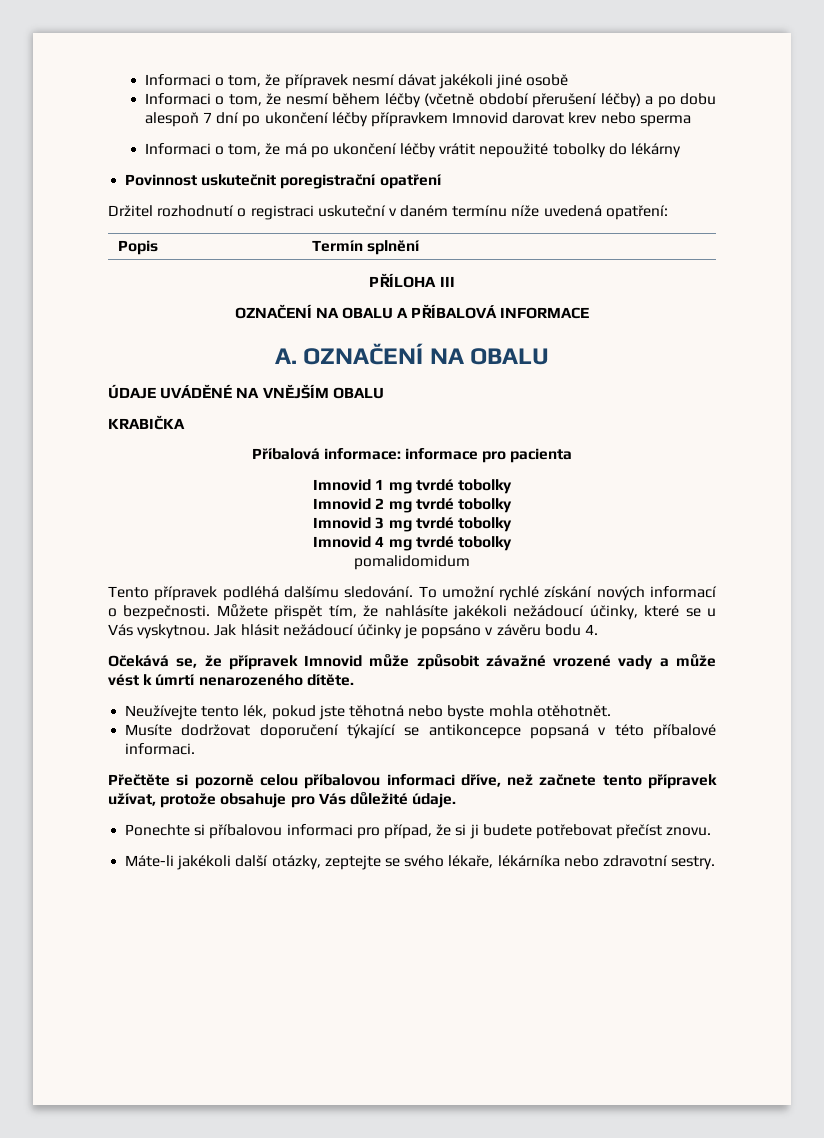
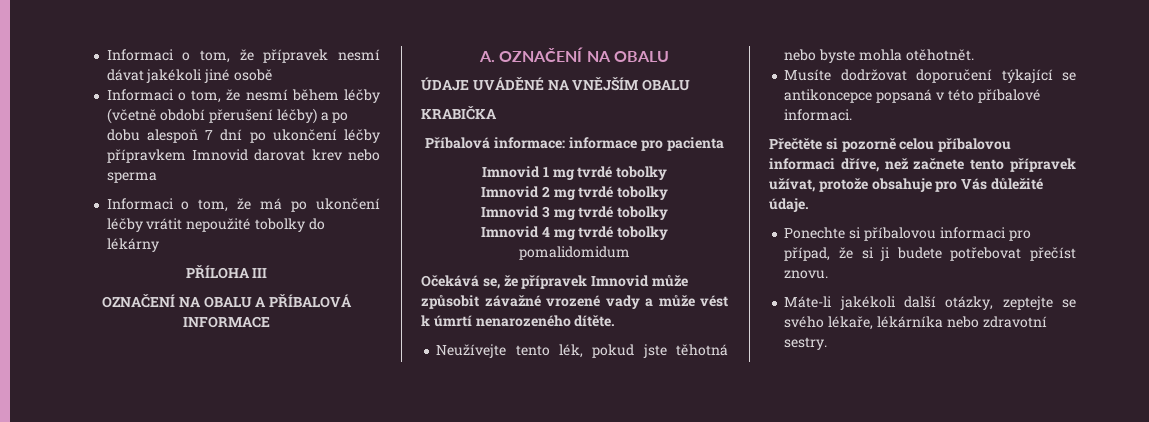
- Povinnost uskutečnit poregistrační opatření
- Držitel rozhodnutí o registraci uskuteční v daném termínu níže uvedená opatření:
- Popis | Termín splnění
- Tento přípravek podléhá dalšímu sledování. To umožní rychlé získání nových informací o bezpečnosti. Můžete přispět tím, že nahlásíte jakékoli nežádoucí účinky, které se u Vás vyskytnou. Jak hlásit nežádoucí účinky je popsáno v závěru bodu 4.

